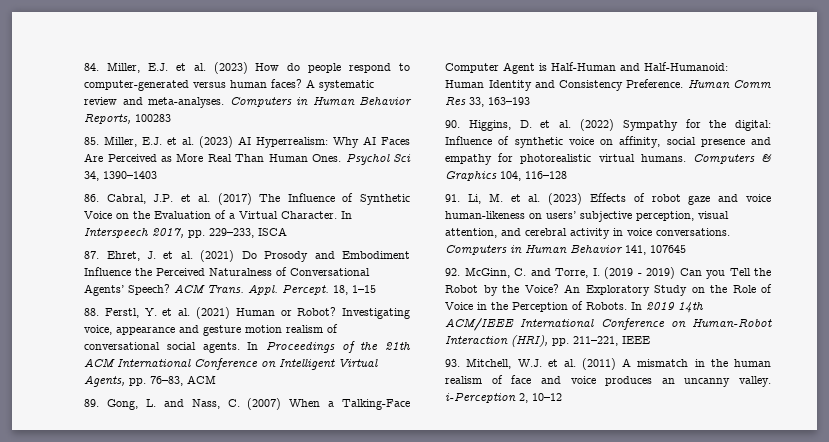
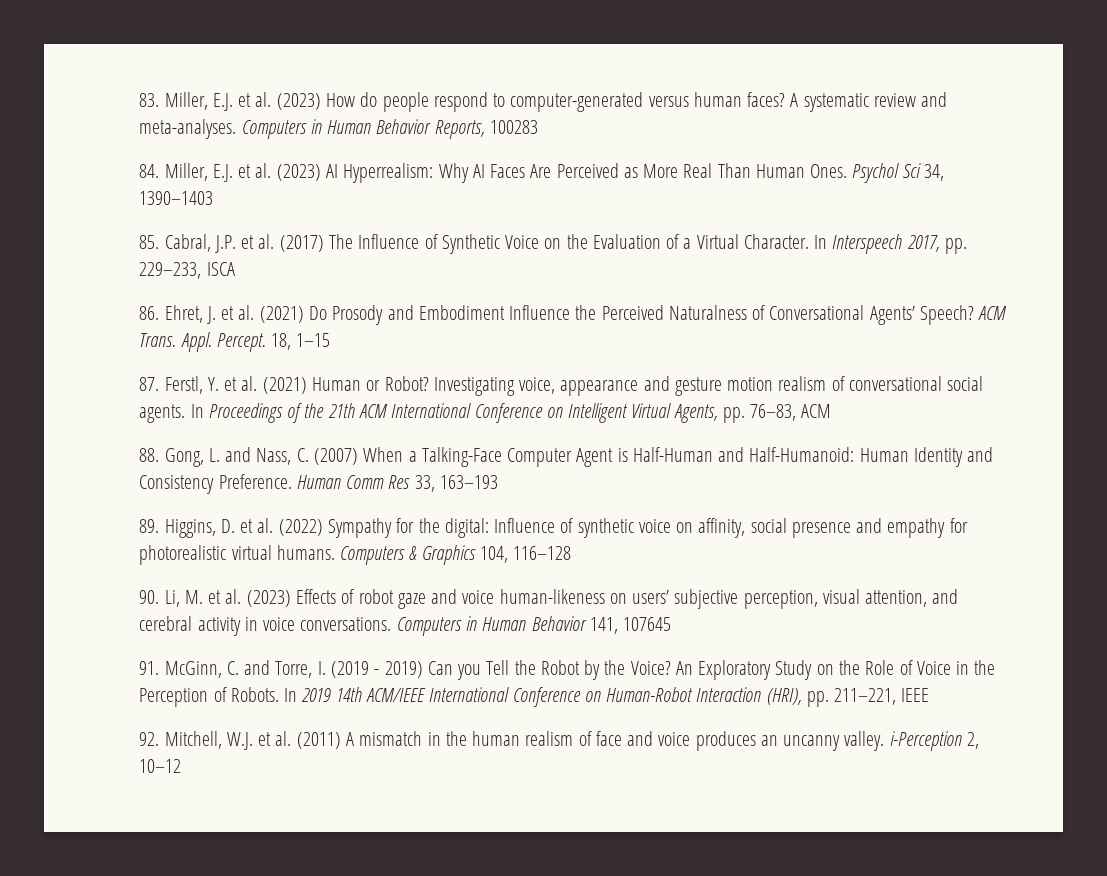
- 84. Miller, E.J. et al. (2023) How do people respond to computer-generated versus human faces?
+ 83. Miller, E.J. et al. (2023) How do people respond to computer-generated versus human faces?
- 85. Miller, E.J. et al. (2023) AI Hyperrealism: Why AI Faces Are Perceived as More Real Than Human Ones.
+ 84. Miller, E.J. et al. (2023) AI Hyperrealism: Why AI Faces Are Perceived as More Real Than Human Ones.
- 86. Cabral, J.P. et al. (2017) The Influence of Synthetic Voice on the Evaluation of a Virtual Character.
+ 85. Cabral, J.P. et al. (2017) The Influence of Synthetic Voice on the Evaluation of a Virtual Character.
- 87. Ehret, J. et al. (2021) Do Prosody and Embodiment Influence the Perceived Naturalness of Conversational Agents’ Speech?
+ 86. Ehret, J. et al. (2021) Do Prosody and Embodiment Influence the Perceived Naturalness of Conversational Agents’ Speech?
- 88. Ferstl, Y. et al. (2021) Human or Robot?
+ 87. Ferstl, Y. et al. (2021) Human or Robot?
- 89. Gong, L. and Nass, C. (2007) When a Talking-Face Computer Agent is Half-Human and Half-Humanoid: Human Identity and Consistency Preference.
+ 88. Gong, L. and Nass, C. (2007) When a Talking-Face Computer Agent is Half-Human and Half-Humanoid: Human Identity and Consistency Preference.
- 90. Higgins, D. et al. (2022) Sympathy for the digital: Influence of synthetic voice on affinity, social presence and empathy for photorealistic virtual humans.
+ 89. Higgins, D. et al. (2022) Sympathy for the digital: Influence of synthetic voice on affinity, social presence and empathy for photorealistic virtual humans.
- 91. Li, M. et al. (2023) Effects of robot gaze and voice human-likeness on users’ subjective perception, visual attention, and cerebral activity in voice conversations.
+ 90. Li, M. et al. (2023) Effects of robot gaze and voice human-likeness on users’ subjective perception, visual attention, and cerebral activity in voice conversations.
- 92. McGinn, C. and Torre, I. (2019 - 2019) Can you Tell the Robot by the Voice?
+ 91. McGinn, C. and Torre, I. (2019 - 2019) Can you Tell the Robot by the Voice?
- 93. Mitchell, W.J. et al. (2011) A mismatch in the human realism of face and voice produces an uncanny valley. i-Perception 2, 10–12
+ 92. Mitchell, W.J. et al. (2011) A mismatch in the human realism of face and voice produces an uncanny valley. i-Perception 2, 10–12

